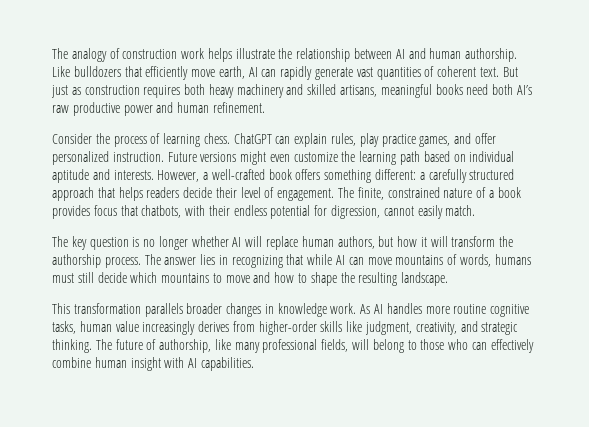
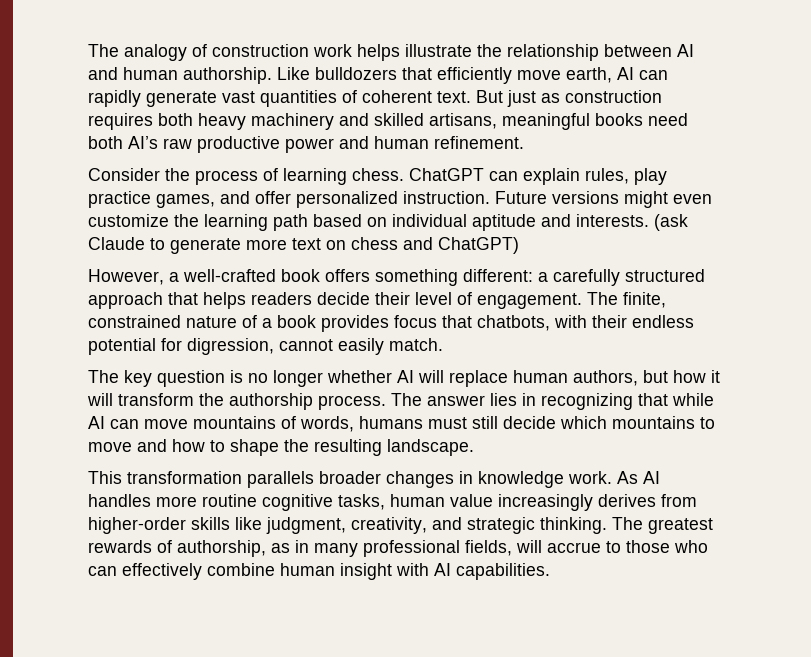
- Future versions might even customize the learning path based on individual aptitude and interests. However, a well-crafted book offers something different: a carefully structured approach that helps readers decide their level of engagement.
+ Future versions might even customize the learning path based on individual aptitude and interests. (ask Claude to generate more text on chess and ChatGPT)
+ However, a well-crafted book offers something different: a carefully structured approach that helps readers decide their level of engagement.
- The future of authorship, like many professional fields, will belong to those who can effectively combine human insight with AI capabilities.
+ The greatest rewards of authorship, as in many professional fields, will accrue to those who can effectively combine human insight with AI capabilities.

